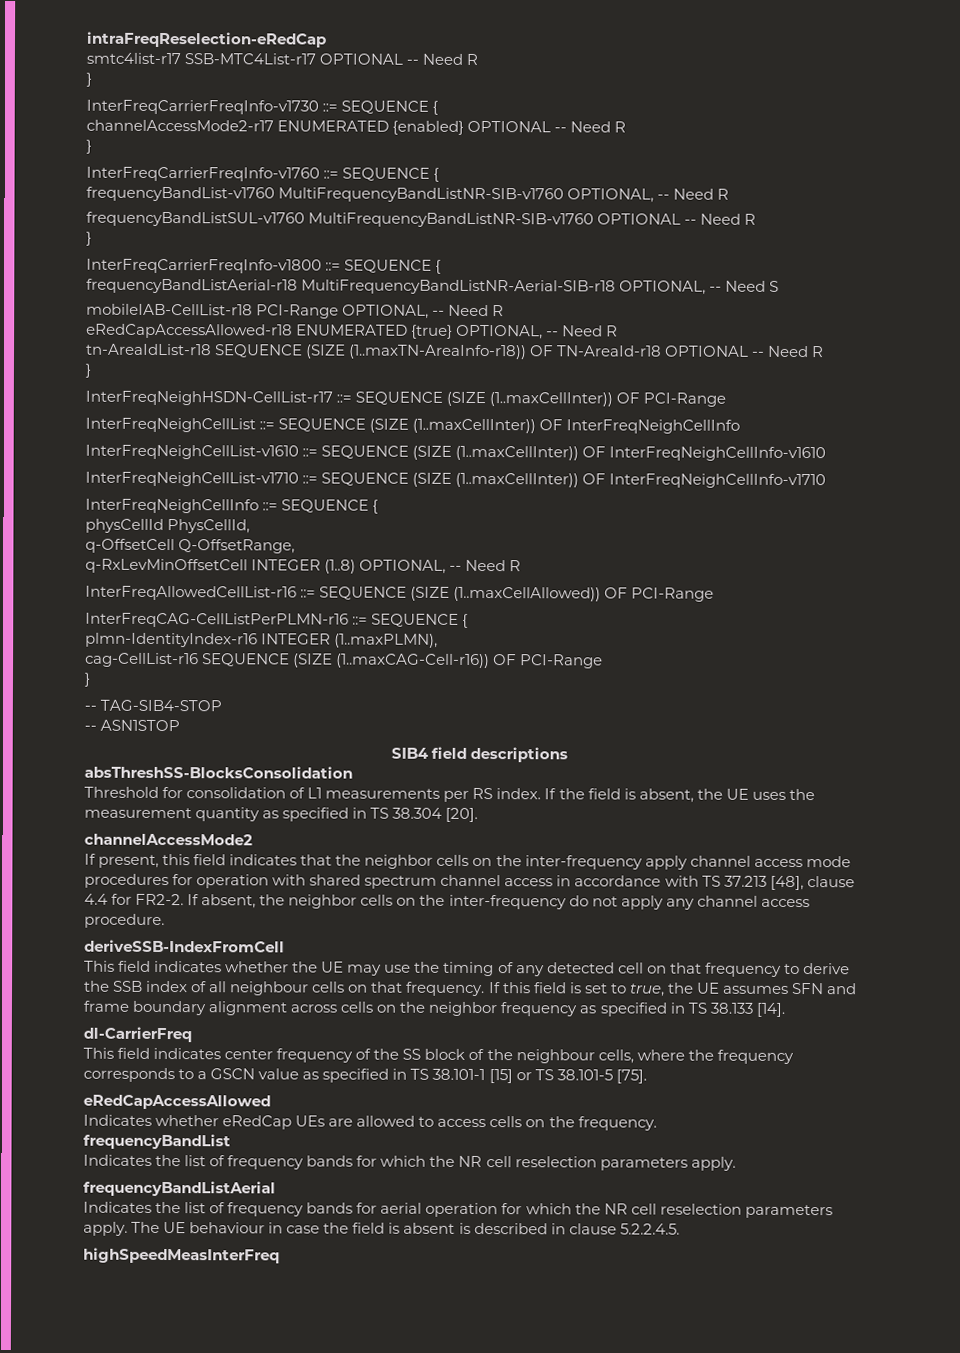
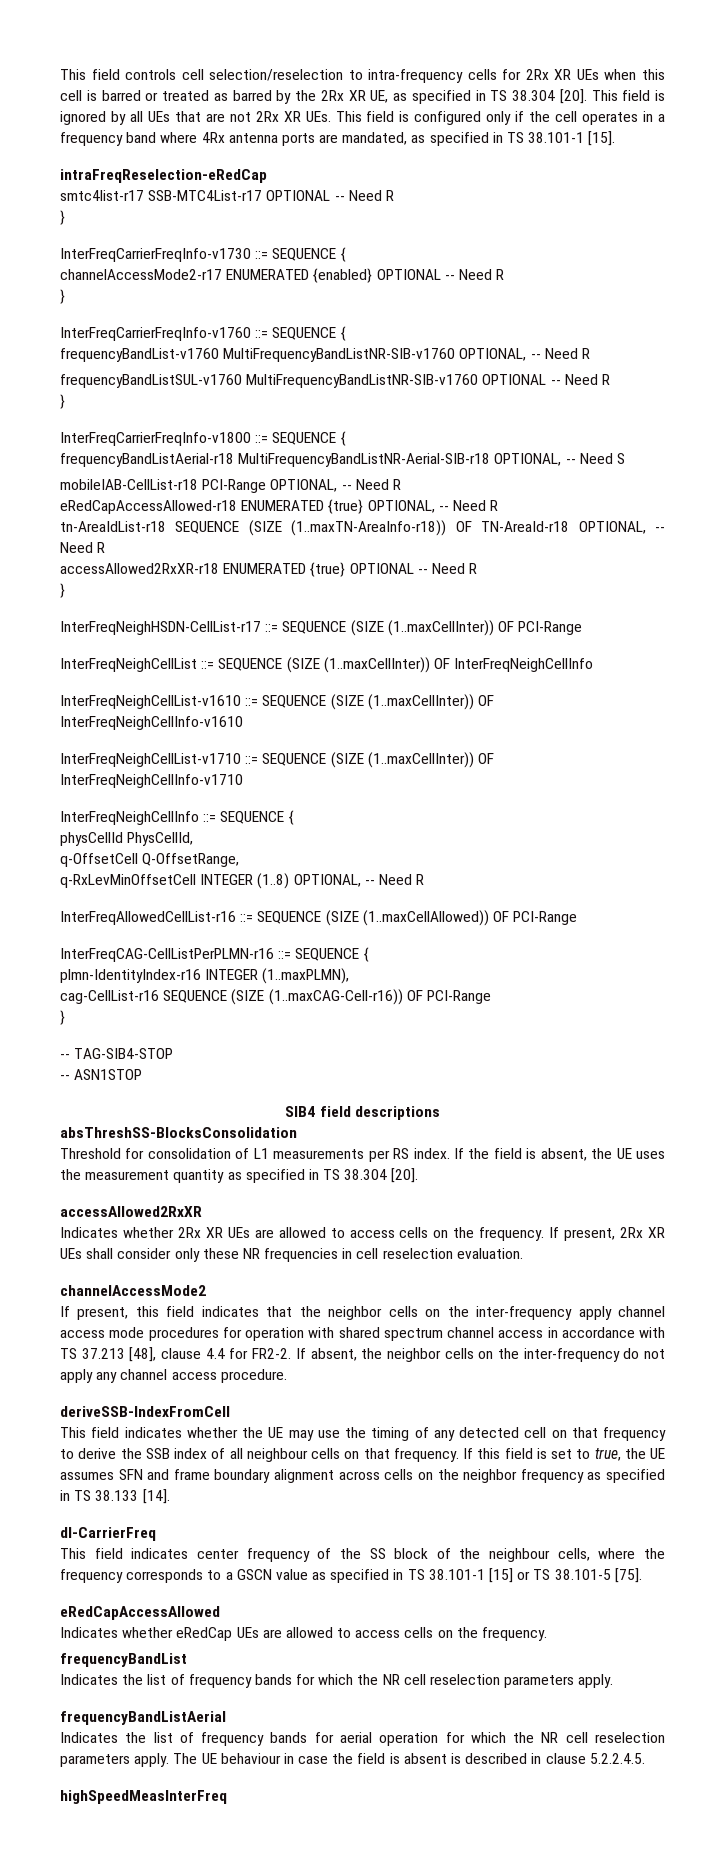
+ This field controls cell selection/reselection to intra-frequency cells for 2Rx XR UEs when this cell is barred or treated as barred by the 2Rx XR UE, as specified in TS 38.304 [20]. This field is ignored by all UEs that are not 2Rx XR UEs. This field is configured only if the cell operates in a frequency band where 4Rx antenna ports are mandated, as specified in TS 38.101-1 [15].
- tn-AreaIdList-r18 SEQUENCE (SIZE (1..maxTN-AreaInfo-r18)) OF TN-AreaId-r18 OPTIONAL -- Need R
+ tn-AreaIdList-r18 SEQUENCE (SIZE (1..maxTN-AreaInfo-r18)) OF TN-AreaId-r18 OPTIONAL, -- Need R
+ accessAllowed2RxXR-r18 ENUMERATED {true} OPTIONAL -- Need R
+ accessAllowed2RxXR
+ Indicates whether 2Rx XR UEs are allowed to access cells on the frequency. If present, 2Rx XR UEs shall consider only these NR frequencies in cell reselection evaluation.

